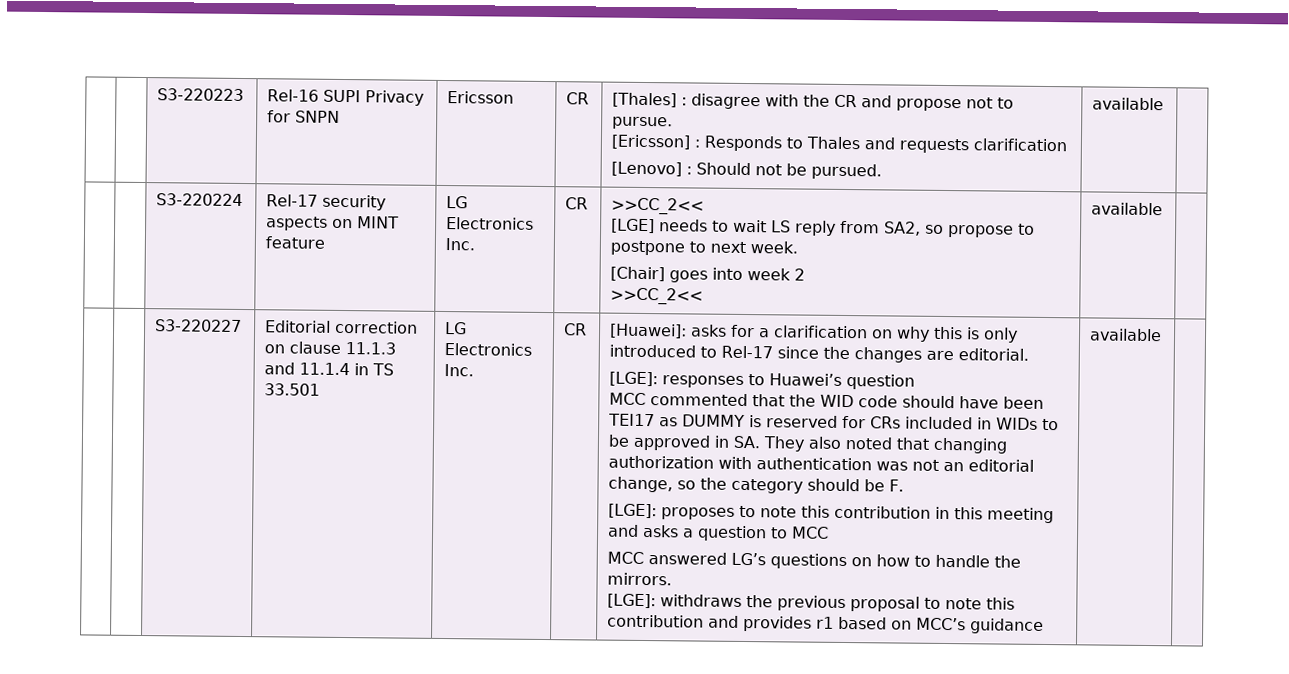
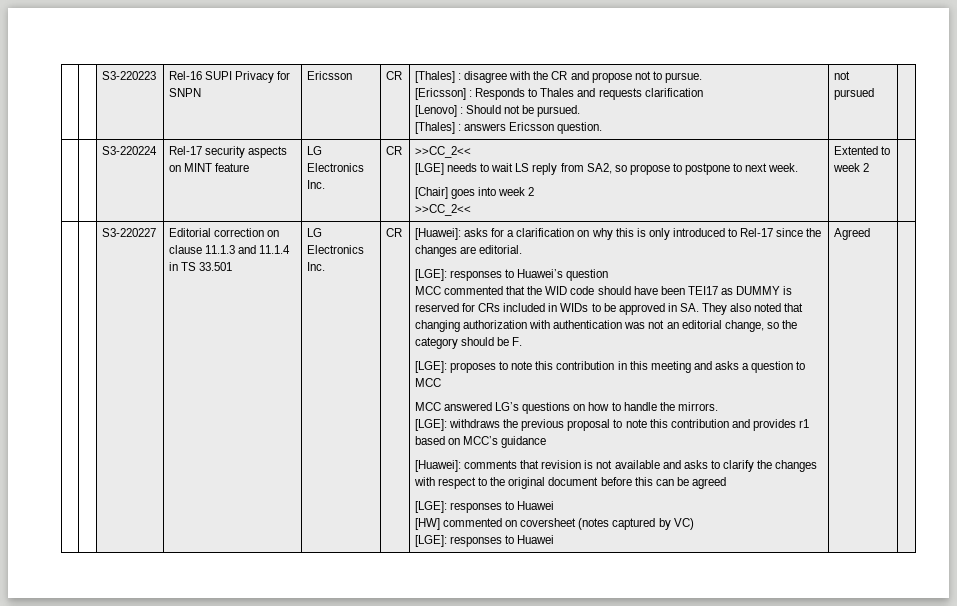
  | | S3-220223 | Rel-16 SUPI Privacy for SNPN | Ericsson | CR | [Thales] : disagree with the CR and propose not to pursue.
  [Ericsson] : Responds to Thales and requests clarification
- [Lenovo] : Should not be pursued. | available |
+ [Lenovo] : Should not be pursued.
+ [Thales] : answers Ericsson question. | not pursued |
  | | S3-220224 | Rel-17 security aspects on MINT feature | LG Electronics Inc. | CR | >>CC_2<<
  [LGE] needs to wait LS reply from SA2, so propose to postpone to next week.
  [Chair] goes into week 2
- >>CC_2<< | available |
+ >>CC_2<< | Extented to week 2 |
- [LGE]: withdraws the previous proposal to note this contribution and provides r1 based on MCC’s guidance | available
+ [LGE]: withdraws the previous proposal to note this contribution and provides r1 based on MCC’s guidance
+ [Huawei]: comments that revision is not available and asks to clarify the changes with respect to the original document before this can be agreed
+ [LGE]: responses to Huawei
+ [HW] commented on coversheet (notes captured by VC)
+ [LGE]: responses to Huawei | Agreed

